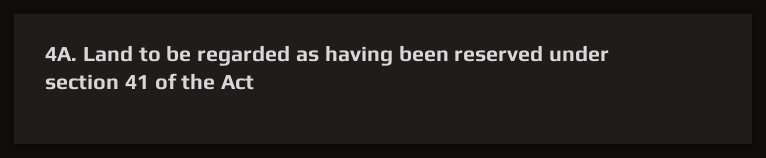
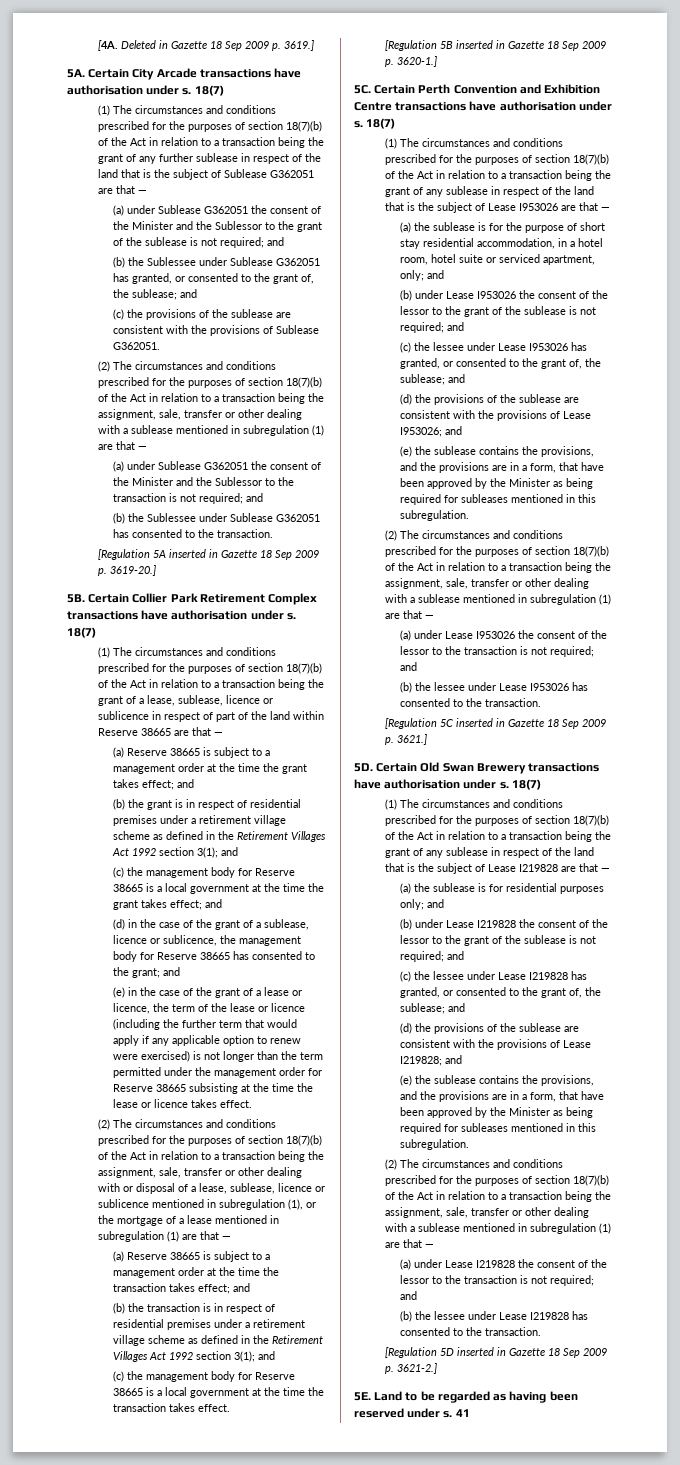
- 4A.
+ [4A. Deleted in Gazette 18 Sep 2009 p. 3619.]
+ 5A. Certain City Arcade transactions have authorisation under s. 18(7)
+ (1) The circumstances and conditions prescribed for the purposes of section 18(7)(b) of the Act in relation to a transaction being the grant of any further sublease in respect of the land that is the subject of Sublease G362051 are that —
+ (a) under Sublease G362051 the consent of the Minister and the Sublessor to the grant of the sublease is not required; and
+ (b) the Sublessee under Sublease G362051 has granted, or consented to the grant of, the sublease; and
+ (c) the provisions of the sublease are consistent with the provisions of Sublease G362051.
+ (2) The circumstances and conditions prescribed for the purposes of section 18(7)(b) of the Act in relation to a transaction being the assignment, sale, transfer or other dealing with a sublease mentioned in subregulation (1) are that —
+ (a) under Sublease G362051 the consent of the Minister and the Sublessor to the transaction is not required; and
+ (b) the Sublessee under Sublease G362051 has consented to the transaction.
+ [Regulation 5A inserted in Gazette 18 Sep 2009 p. 3619-20.]
+ 5B. Certain Collier Park Retirement Complex transactions have authorisation under s. 18(7)
+ (1) The circumstances and conditions prescribed for the purposes of section 18(7)(b) of the Act in relation to a transaction being the grant of a lease, sublease, licence or sublicence in respect of part of the land within Reserve 38665 are that —
+ (a) Reserve 38665 is subject to a management order at the time the grant takes effect; and
+ (b) the grant is in respect of residential premises under a retirement village scheme as defined in the Retirement Villages Act 1992 section 3(1); and
+ (c) the management body for Reserve 38665 is a local government at the time the grant takes effect; and
+ (d) in the case of the grant of a sublease, licence or sublicence, the management body for Reserve 38665 has consented to the grant; and
+ (e) in the case of the grant of a lease or licence, the term of the lease or licence (including the further term that would apply if any applicable option to renew were exercised) is not longer than the term permitted under the management order for Reserve 38665 subsisting at the time the lease or licence takes effect.
+ (2) The circumstances and conditions prescribed for the purposes of section 18(7)(b) of the Act in relation to a transaction being the assignment, sale, transfer or other dealing with or disposal of a lease, sublease, licence or sublicence mentioned in subregulation (1), or the mortgage of a lease mentioned in subregulation (1) are that —
+ (a) Reserve 38665 is subject to a management order at the time the transaction takes effect; and
+ (b) the transaction is in respect of residential premises under a retirement village scheme as defined in the Retirement Villages Act 1992 section 3(1); and
+ (c) the management body for Reserve 38665 is a local government at the time the transaction takes effect.
+ [Regulation 5B inserted in Gazette 18 Sep 2009 p. 3620-1.]
+ 5C. Certain Perth Convention and Exhibition Centre transactions have authorisation under s. 18(7)
+ (1) The circumstances and conditions prescribed for the purposes of section 18(7)(b) of the Act in relation to a transaction being the grant of any sublease in respect of the land that is the subject of Lease I953026 are that —
+ (a) the sublease is for the purpose of short stay residential accommodation, in a hotel room, hotel suite or serviced apartment, only; and
+ (b) under Lease I953026 the consent of the lessor to the grant of the sublease is not required; and
+ (c) the lessee under Lease I953026 has granted, or consented to the grant of, the sublease; and
+ (d) the provisions of the sublease are consistent with the provisions of Lease I953026; and
+ (e) the sublease contains the provisions, and the provisions are in a form, that have been approved by the Minister as being required for subleases mentioned in this subregulation.
+ (2) The circumstances and conditions prescribed for the purposes of section 18(7)(b) of the Act in relation to a transaction being the assignment, sale, transfer or other dealing with a sublease mentioned in subregulation (1) are that —
+ (a) under Lease I953026 the consent of the lessor to the transaction is not required; and
+ (b) the lessee under Lease I953026 has consented to the transaction.
+ [Regulation 5C inserted in Gazette 18 Sep 2009 p. 3621.]
+ 5D. Certain Old Swan Brewery transactions have authorisation under s. 18(7)
+ (1) The circumstances and conditions prescribed for the purposes of section 18(7)(b) of the Act in relation to a transaction being the grant of any sublease in respect of the land that is the subject of Lease I219828 are that —
+ (a) the sublease is for residential purposes only; and
+ (b) under Lease I219828 the consent of the lessor to the grant of the sublease is not required; and
+ (c) the lessee under Lease I219828 has granted, or consented to the grant of, the sublease; and
+ (d) the provisions of the sublease are consistent with the provisions of Lease I219828; and
+ (e) the sublease contains the provisions, and the provisions are in a form, that have been approved by the Minister as being required for subleases mentioned in this subregulation.
+ (2) The circumstances and conditions prescribed for the purposes of section 18(7)(b) of the Act in relation to a transaction being the assignment, sale, transfer or other dealing with a sublease mentioned in subregulation (1) are that —
+ (a) under Lease I219828 the consent of the lessor to the transaction is not required; and
+ (b) the lessee under Lease I219828 has consented to the transaction.
+ [Regulation 5D inserted in Gazette 18 Sep 2009 p. 3621-2.]
+ 5E.
- Land to be regarded as having been reserved under section 41 of the Act
+ Land to be regarded as having been reserved under s. 41

